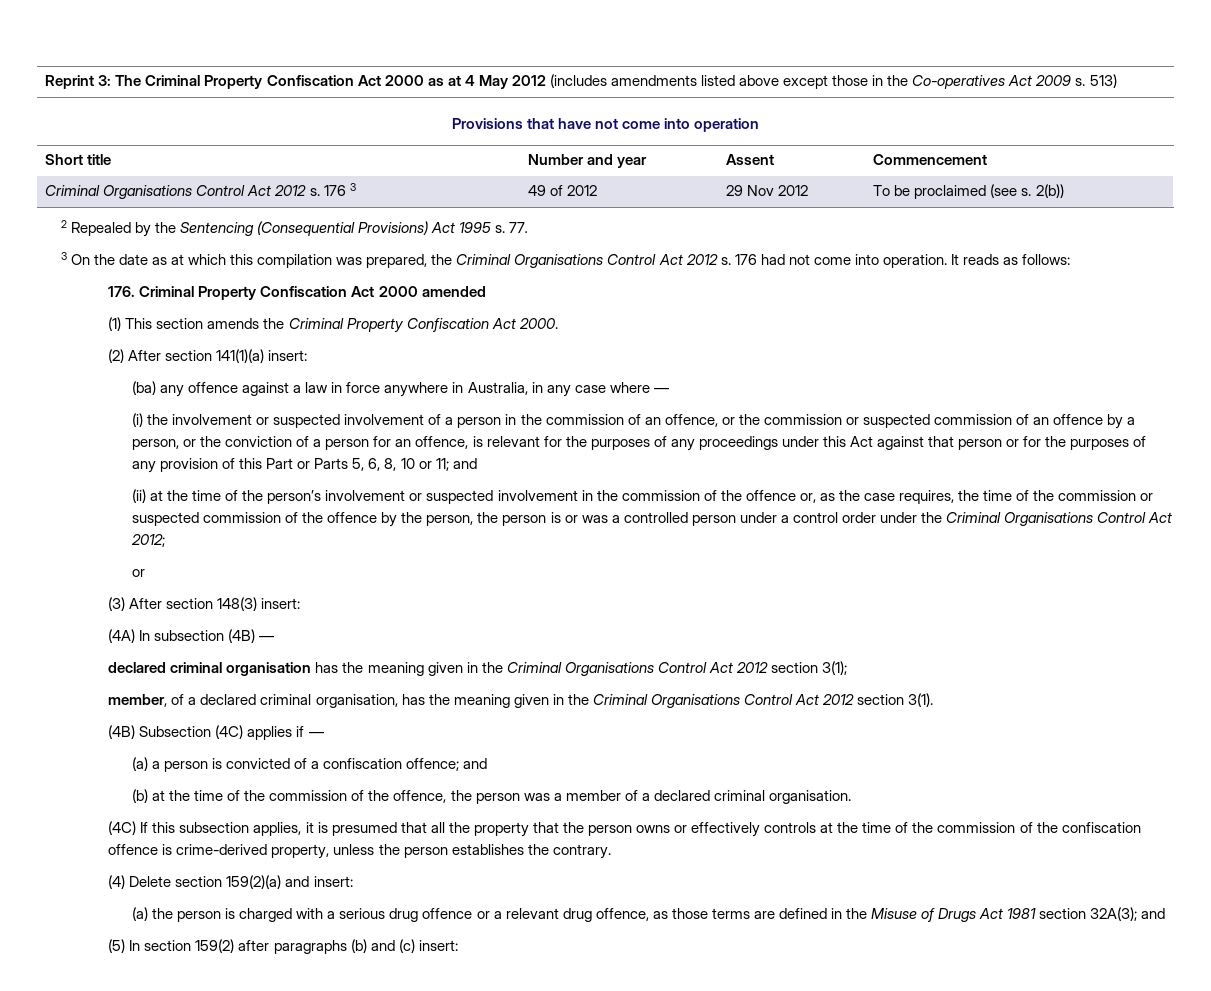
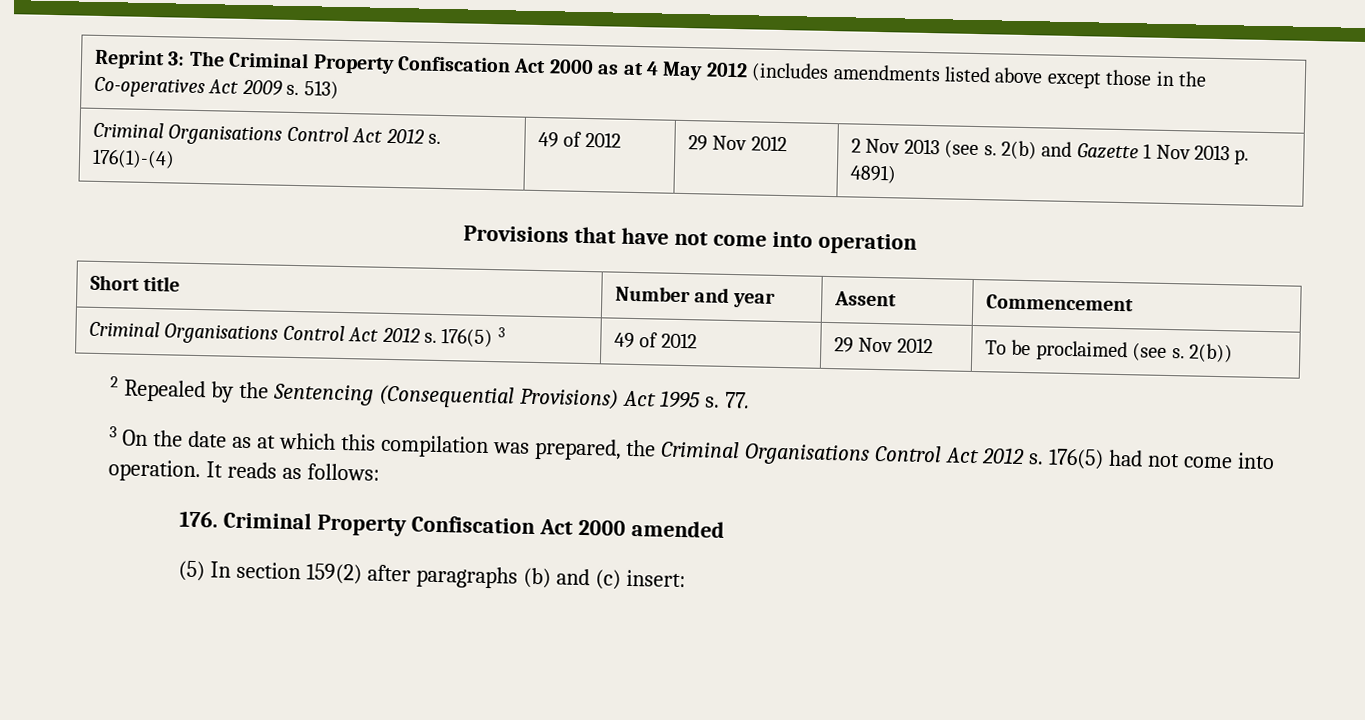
+ Criminal Organisations Control Act 2012 s. 176(1)-(4) | 49 of 2012 | 29 Nov 2012 | 2 Nov 2013 (see s. 2(b) and Gazette 1 Nov 2013 p. 4891)
- Criminal Organisations Control Act 2012 s. 176 3 | 49 of 2012 | 29 Nov 2012 | To be proclaimed (see s. 2(b))
+ Criminal Organisations Control Act 2012 s. 176(5) 3 | 49 of 2012 | 29 Nov 2012 | To be proclaimed (see s. 2(b))
- 176 had not come into operation.
+ 176(5) had not come into operation.
- (1) This section amends the Criminal Property Confiscation Act 2000.
- (2) After section 141(1)(a) insert:
- (ba) any offence against a law in force anywhere in Australia, in any case where —
- (i) the involvement or suspected involvement of a person in the commission of an offence, or the commission or suspected commission of an offence by a person, or the conviction of a person for an offence, is relevant for the purposes of any proceedings under this Act against that person or for the purposes of any provision of this Part or Parts 5, 6, 8, 10 or 11; and
- (ii) at the time of the person’s involvement or suspected involvement in the commission of the offence or, as the case requires, the time of the commission or suspected commission of the offence by the person, the person is or was a controlled person under a control order under the Criminal Organisations Control Act 2012;
- or
- (3) After section 148(3) insert:
- (4A) In subsection (4B) —
- declared criminal organisation has the meaning given in the Criminal Organisations Control Act 2012 section 3(1);
- member, of a declared criminal organisation, has the meaning given in the Criminal Organisations Control Act 2012 section 3(1).
- (4B) Subsection (4C) applies if —
- (a) a person is convicted of a confiscation offence; and
- (b) at the time of the commission of the offence, the person was a member of a declared criminal organisation.
- (4C) If this subsection applies, it is presumed that all the property that the person owns or effectively controls at the time of the commission of the confiscation offence is crime-derived property, unless the person establishes the contrary.
- (4) Delete section 159(2)(a) and insert:
- (a) the person is charged with a serious drug offence or a relevant drug offence, as those terms are defined in the Misuse of Drugs Act 1981 section 32A(3); and

